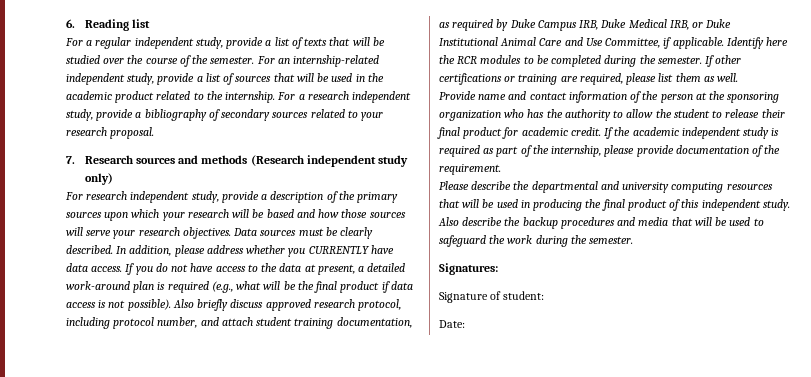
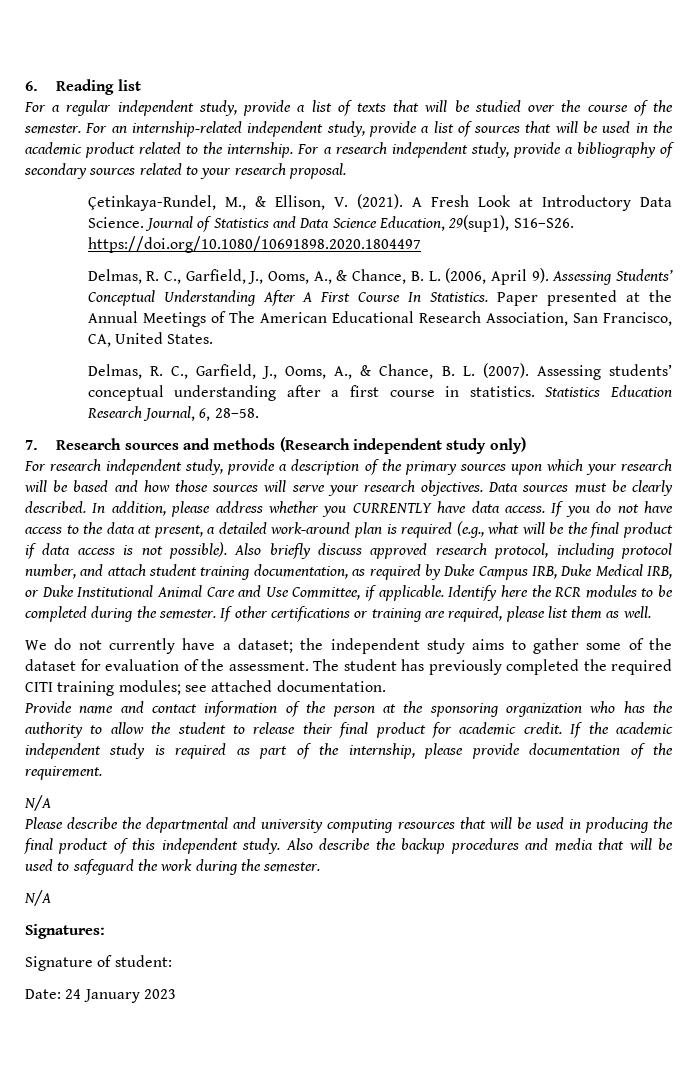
+ Çetinkaya-Rundel, M., & Ellison, V. (2021). A Fresh Look at Introductory Data Science. Journal of Statistics and Data Science Education, 29(sup1), S16–S26. https://doi.org/10.1080/10691898.2020.1804497
+ Delmas, R. C., Garfield, J., Ooms, A., & Chance, B. L. (2006, April 9). Assessing Students’ Conceptual Understanding After A First Course In Statistics. Paper presented at the Annual Meetings of The American Educational Research Association, San Francisco, CA, United States.
+ Delmas, R. C., Garfield, J., Ooms, A., & Chance, B. L. (2007). Assessing students’ conceptual understanding after a first course in statistics. Statistics Education Research Journal, 6, 28–58.
+ We do not currently have a dataset; the independent study aims to gather some of the dataset for evaluation of the assessment. The student has previously completed the required CITI training modules; see attached documentation.
  If the academic independent study is required as part of the internship, please provide documentation of the requirement.
+ N/A
  Also describe the backup procedures and media that will be used to safeguard the work during the semester.
+ N/A
- Date:
+ Date: 24 January 2023

